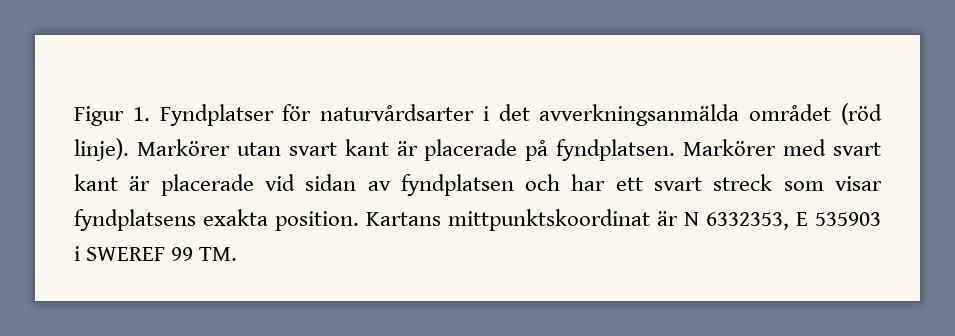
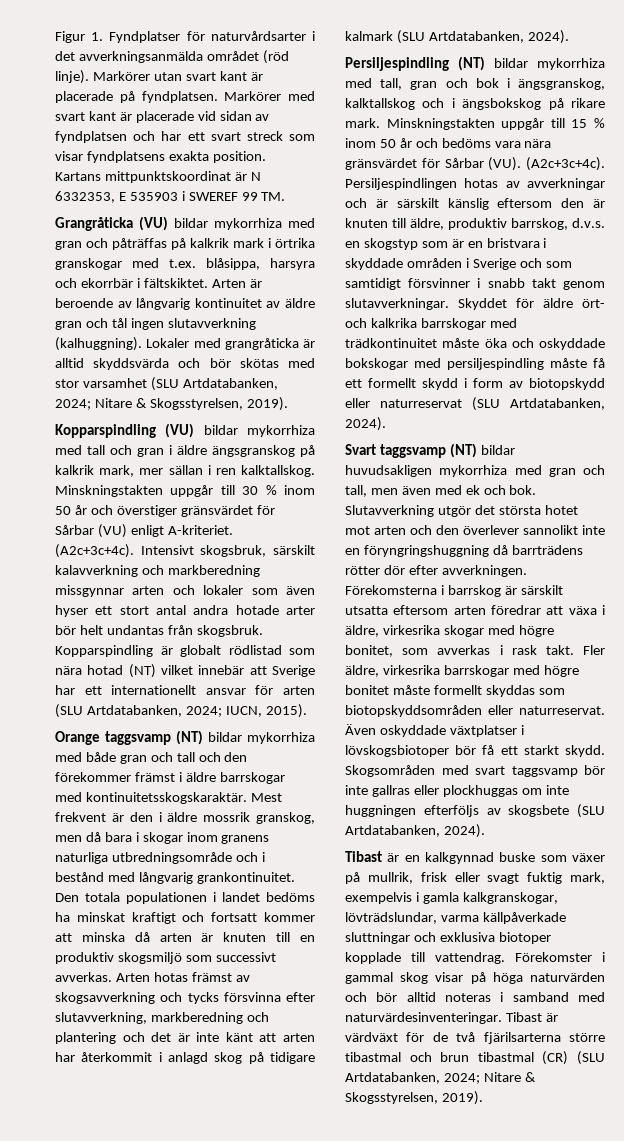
+ Grangråticka (VU) bildar mykorrhiza med gran och påträffas på kalkrik mark i örtrika granskogar med t.ex. blåsippa, harsyra och ekorrbär i fältskiktet. Arten är beroende av långvarig kontinuitet av äldre gran och tål ingen slutavverkning (kalhuggning). Lokaler med grangråticka är alltid skyddsvärda och bör skötas med stor varsamhet (SLU Artdatabanken, 2024; Nitare & Skogsstyrelsen, 2019).
+ Kopparspindling (VU) bildar mykorrhiza med tall och gran i äldre ängsgranskog på kalkrik mark, mer sällan i ren kalktallskog. Minskningstakten uppgår till 30 % inom 50 år och överstiger gränsvärdet för Sårbar (VU) enligt A-kriteriet. (A2c+3c+4c). Intensivt skogsbruk, särskilt kalavverkning och markberedning missgynnar arten och lokaler som även hyser ett stort antal andra hotade arter bör helt undantas från skogsbruk. Kopparspindling är globalt rödlistad som nära hotad (NT) vilket innebär att Sverige har ett internationellt ansvar för arten (SLU Artdatabanken, 2024; IUCN, 2015).
+ Orange taggsvamp (NT) bildar mykorrhiza med både gran och tall och den förekommer främst i äldre barrskogar med kontinuitetsskogskaraktär. Mest frekvent är den i äldre mossrik granskog, men då bara i skogar inom granens naturliga utbredningsområde och i bestånd med långvarig grankontinuitet. Den totala populationen i landet bedöms ha minskat kraftigt och fortsatt kommer att minska då arten är knuten till en produktiv skogsmiljö som successivt avverkas. Arten hotas främst av skogsavverkning och tycks försvinna efter slutavverkning, markberedning och plantering och det är inte känt att arten har återkommit i anlagd skog på tidigare kalmark (SLU Artdatabanken, 2024).
+ Persiljespindling (NT) bildar mykorrhiza med tall, gran och bok i ängsgranskog, kalktallskog och i ängsbokskog på rikare mark. Minskningstakten uppgår till 15 % inom 50 år och bedöms vara nära gränsvärdet för Sårbar (VU). (A2c+3c+4c). Persiljespindlingen hotas av avverkningar och är särskilt känslig eftersom den är knuten till äldre, produktiv barrskog, d.v.s. en skogstyp som är en bristvara i skyddade områden i Sverige och som samtidigt försvinner i snabb takt genom slutavverkningar. Skyddet för äldre ört- och kalkrika barrskogar med trädkontinuitet måste öka och oskyddade bokskogar med persiljespindling måste få ett formellt skydd i form av biotopskydd eller naturreservat (SLU Artdatabanken, 2024).
+ Svart taggsvamp (NT) bildar huvudsakligen mykorrhiza med gran och tall, men även med ek och bok. Slutavverkning utgör det största hotet mot arten och den överlever sannolikt inte en föryngringshuggning då barrträdens rötter dör efter avverkningen. Förekomsterna i barrskog är särskilt utsatta eftersom arten föredrar att växa i äldre, virkesrika skogar med högre bonitet, som avverkas i rask takt. Fler äldre, virkesrika barrskogar med högre bonitet måste formellt skyddas som biotopskyddsområden eller naturreservat. Även oskyddade växtplatser i lövskogsbiotoper bör få ett starkt skydd. Skogsområden med svart taggsvamp bör inte gallras eller plockhuggas om inte huggningen efterföljs av skogsbete (SLU Artdatabanken, 2024).
+ Tibast är en kalkgynnad buske som växer på mullrik, frisk eller svagt fuktig mark, exempelvis i gamla kalkgranskogar, lövträdslundar, varma källpåverkade sluttningar och exklusiva biotoper kopplade till vattendrag. Förekomster i gammal skog visar på höga naturvärden och bör alltid noteras i samband med naturvärdesinventeringar. Tibast är värdväxt för de två fjärilsarterna större tibastmal och brun tibastmal (CR) (SLU Artdatabanken, 2024; Nitare & Skogsstyrelsen, 2019).

